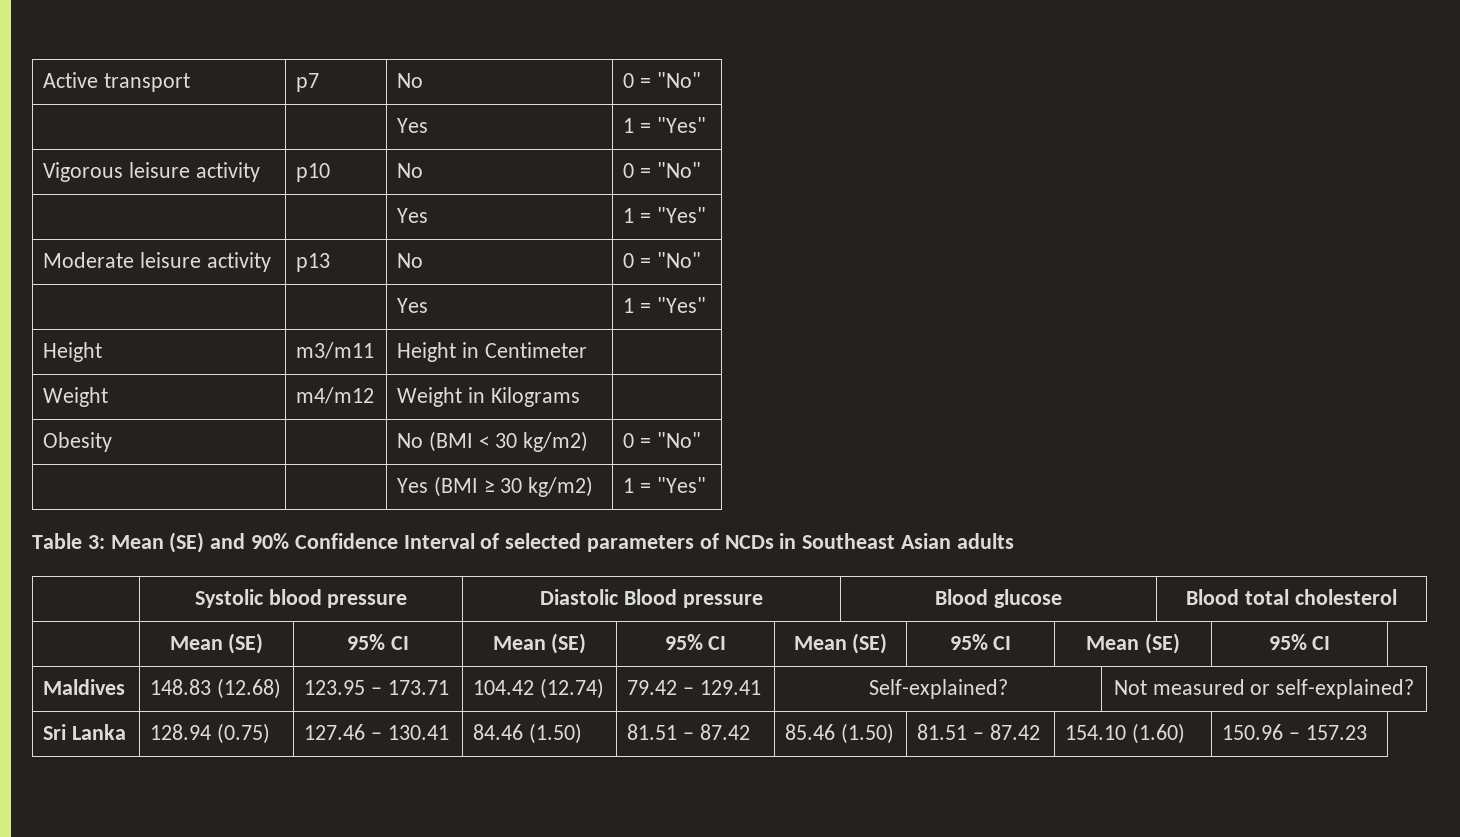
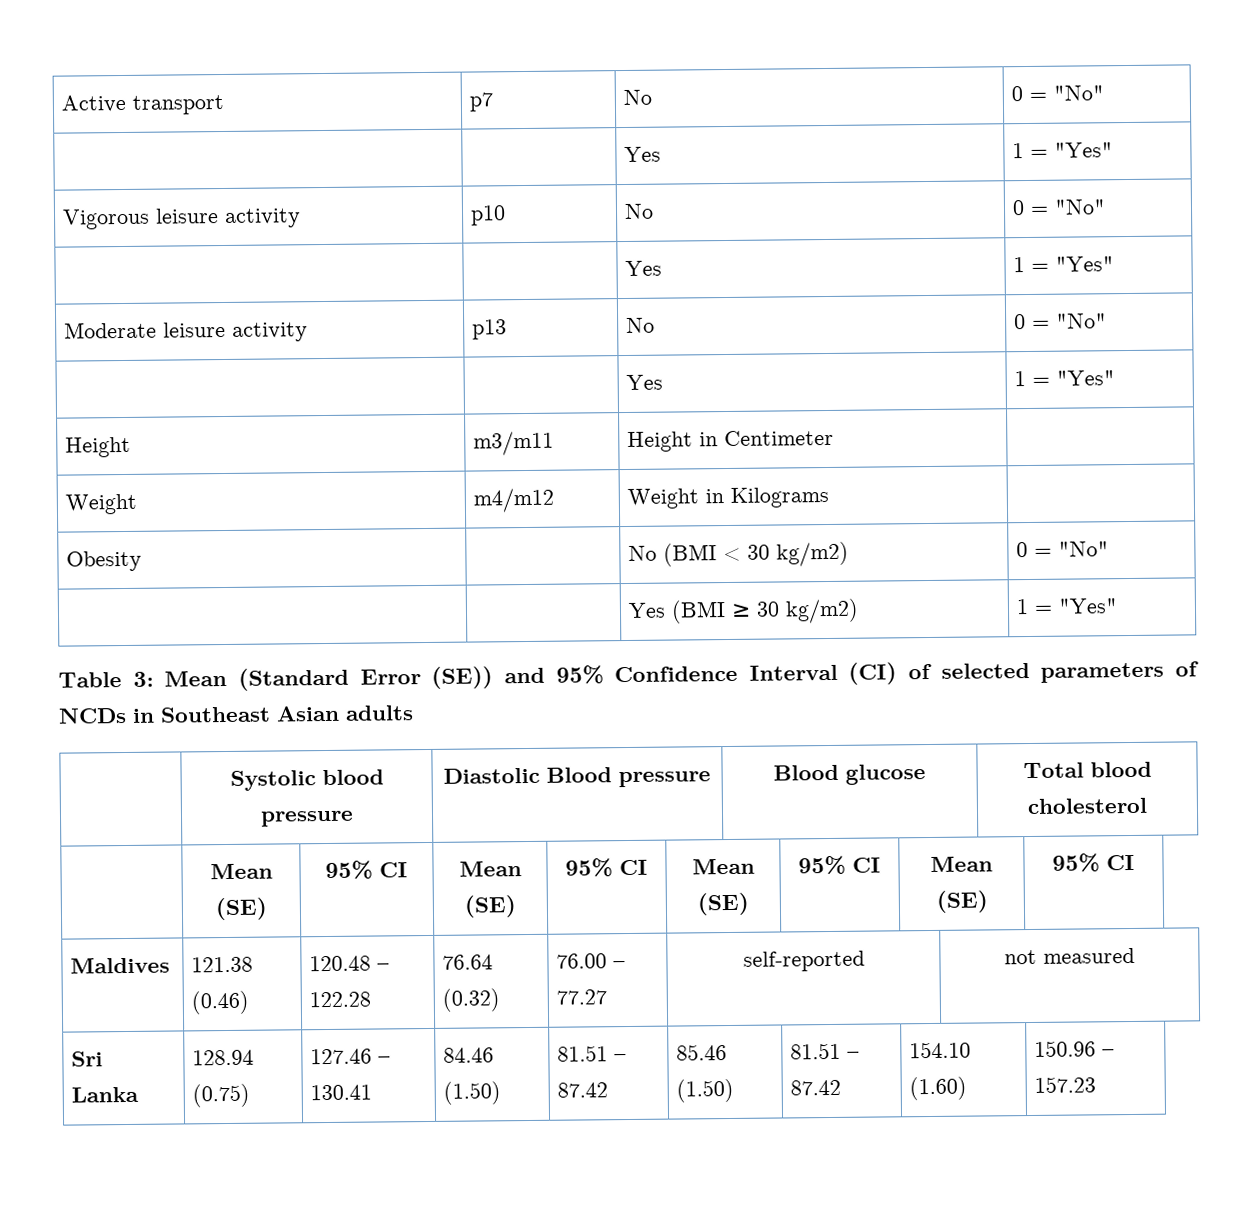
- Table 3: Mean (SE) and 90% Confidence Interval of selected parameters of NCDs in Southeast Asian adults
+ Table 3: Mean (Standard Error (SE)) and 95% Confidence Interval (CI) of selected parameters of NCDs in Southeast Asian adults
- | Systolic blood pressure | Diastolic Blood pressure | Blood glucose | Blood total cholesterol
+ | Systolic blood pressure | Diastolic Blood pressure | Blood glucose | Total blood cholesterol
- Maldives | 148.83 (12.68) | 123.95 – 173.71 | 104.42 (12.74) | 79.42 – 129.41 | Self-explained? | Not measured or self-explained?
+ Maldives | 121.38 (0.46) | 120.48 – 122.28 | 76.64 (0.32) | 76.00 – 77.27 | self-reported | not measured

